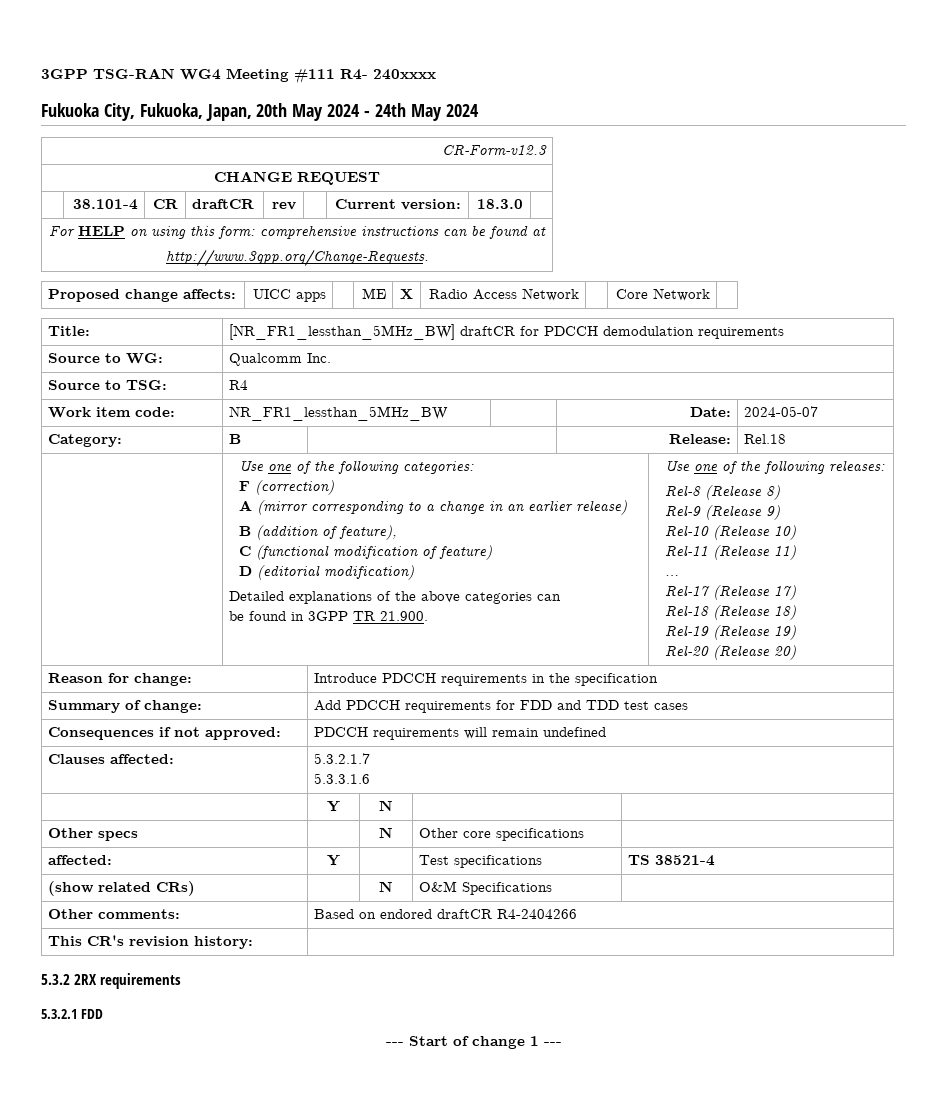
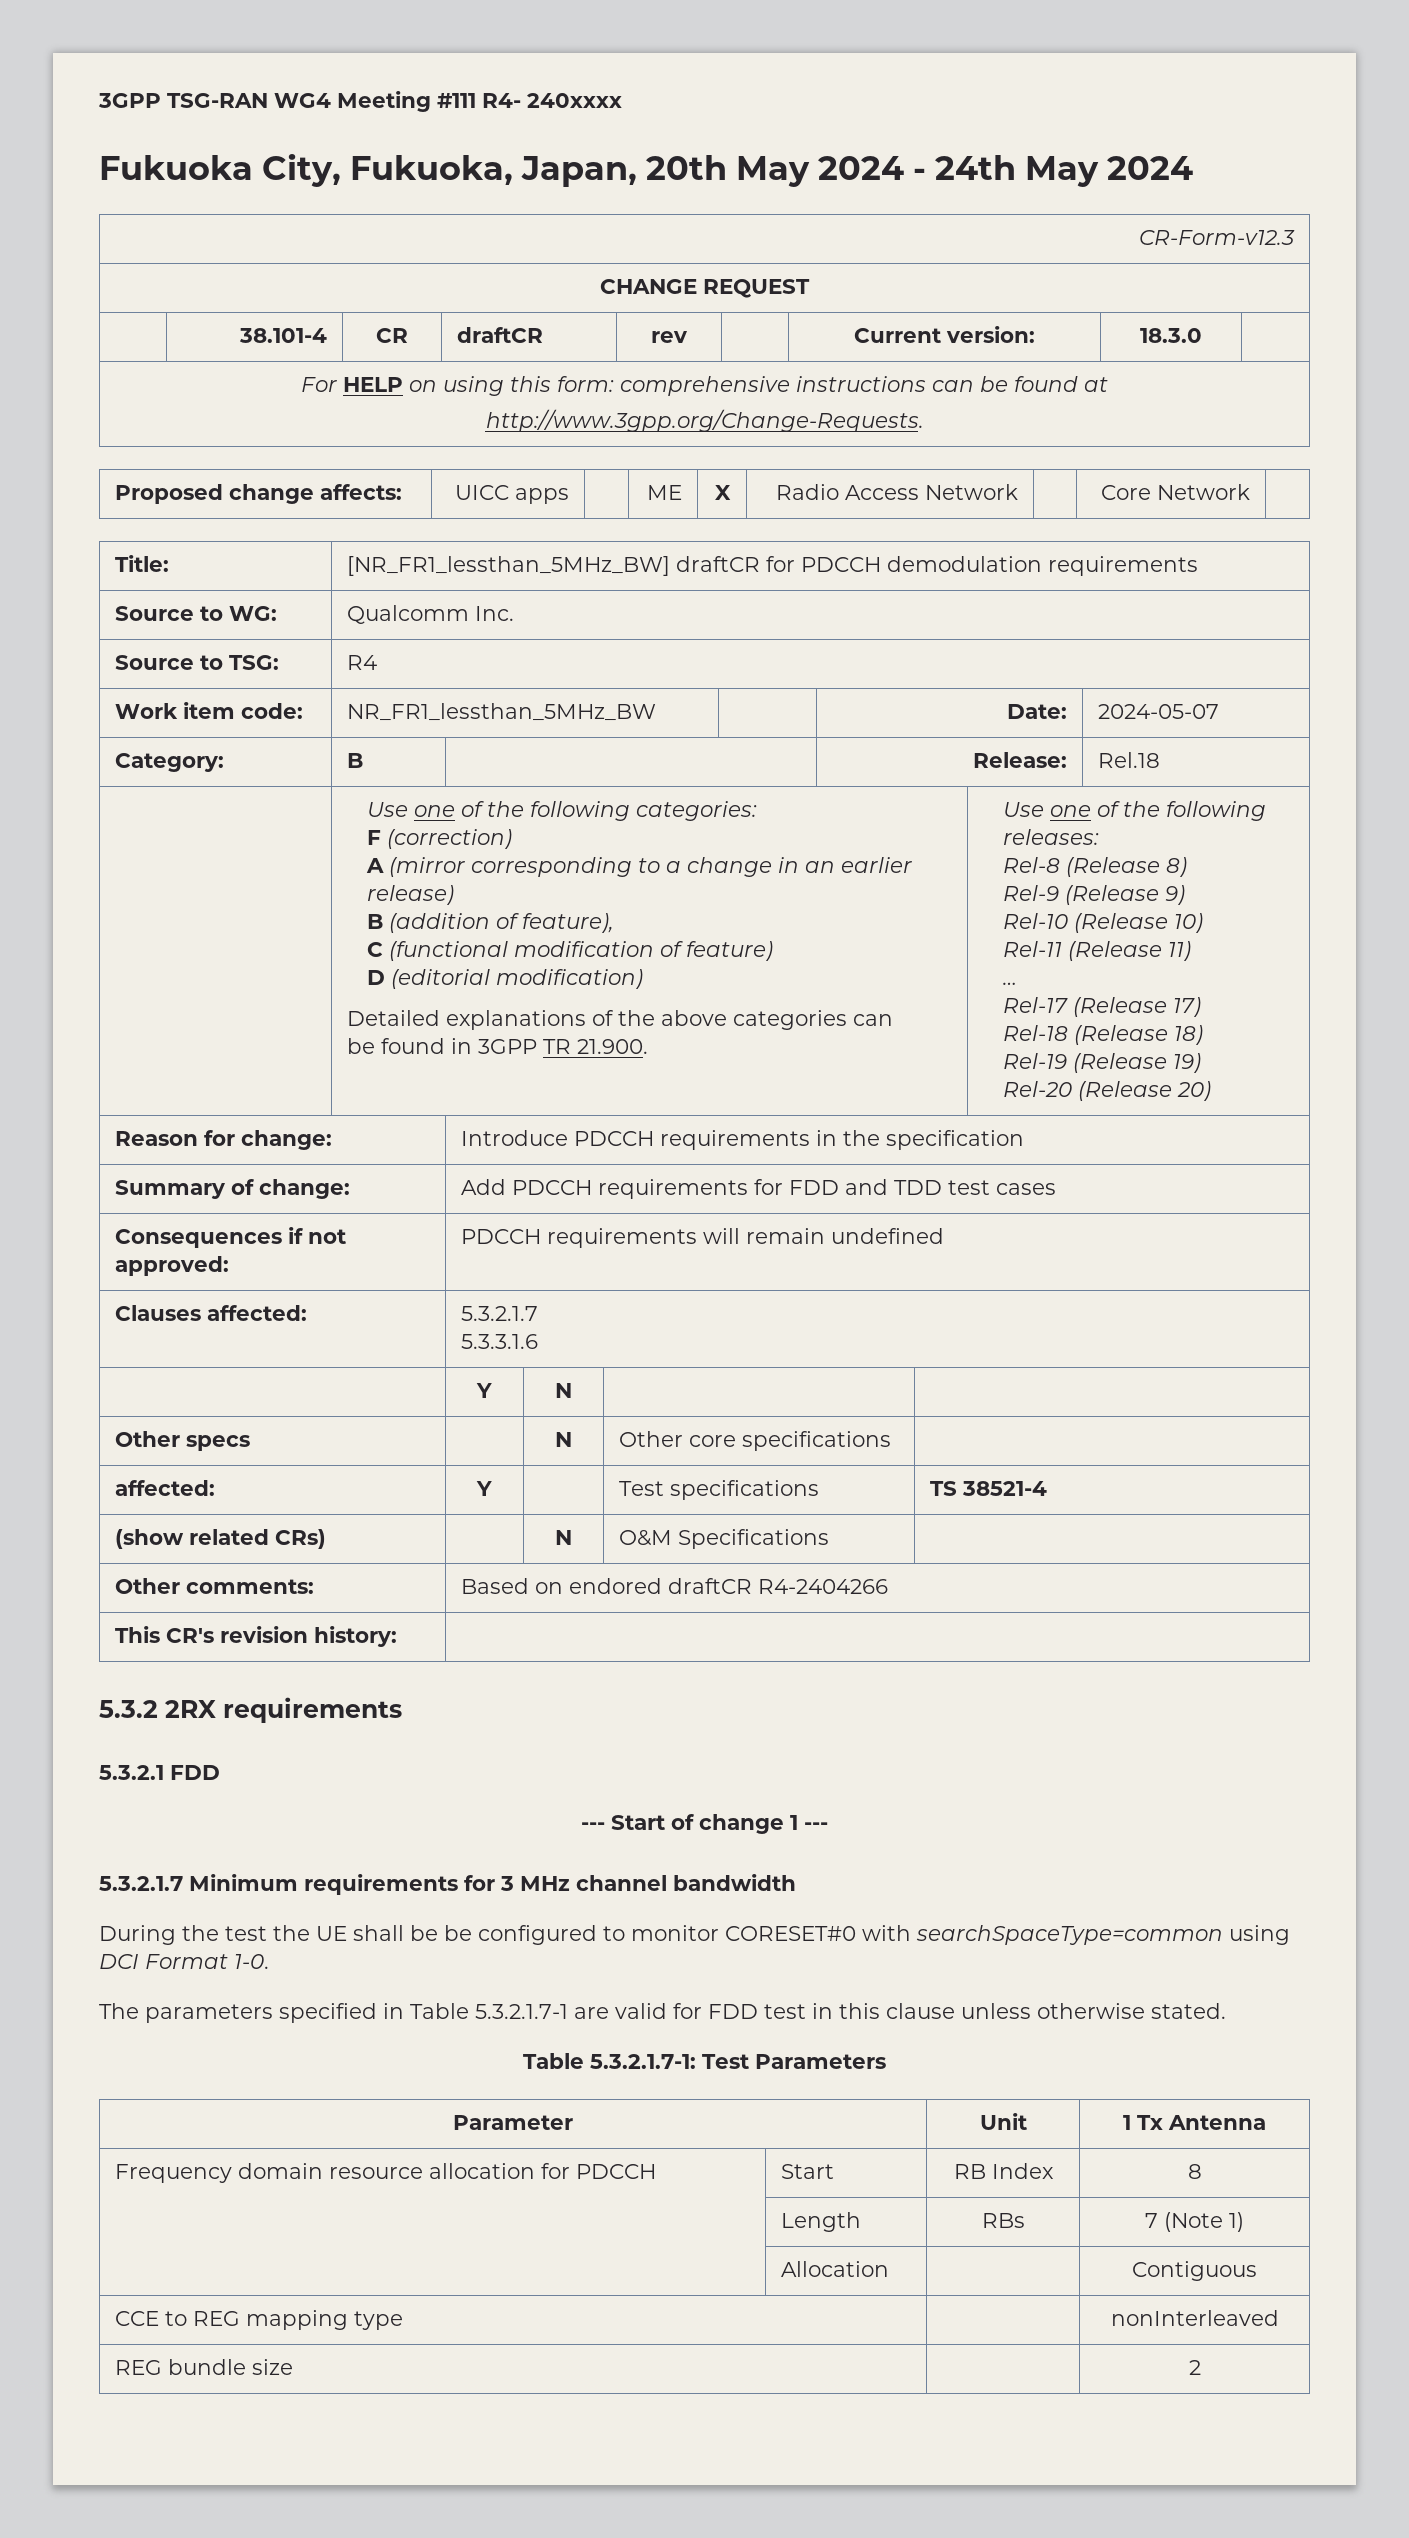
+ 5.3.2.1.7 Minimum requirements for 3 MHz channel bandwidth
+ During the test the UE shall be be configured to monitor CORESET#0 with searchSpaceType=common using DCI Format 1-0.
+ The parameters specified in Table 5.3.2.1.7-1 are valid for FDD test in this clause unless otherwise stated.
+ Table 5.3.2.1.7-1: Test Parameters
+ Parameter | Unit | 1 Tx Antenna
+ Frequency domain resource allocation for PDCCH | Start | RB Index | 8
+ | Length | RBs | 7 (Note 1)
+ | Allocation | | Contiguous
+ CCE to REG mapping type | | nonInterleaved
+ REG bundle size | | 2

